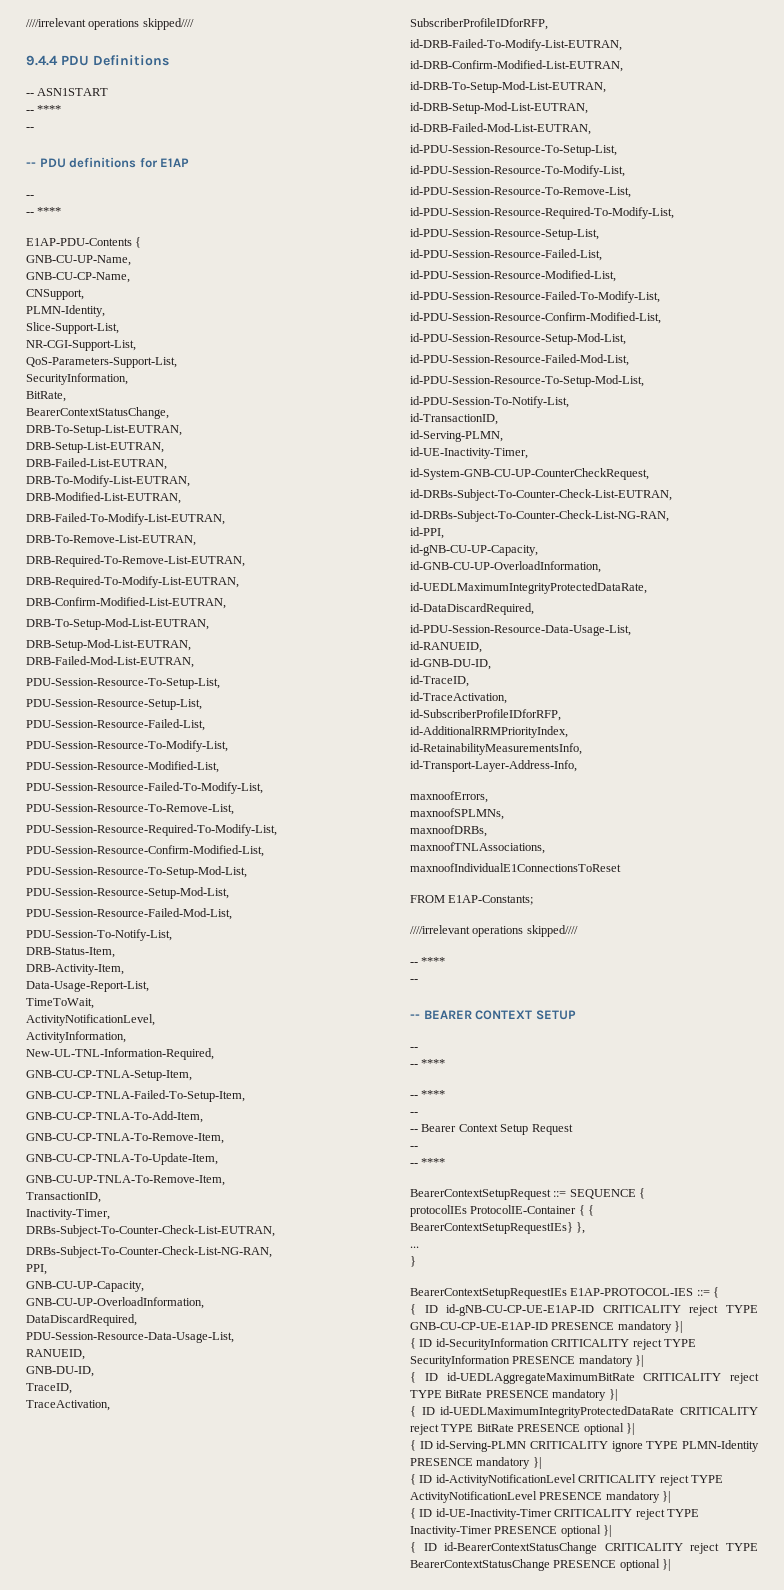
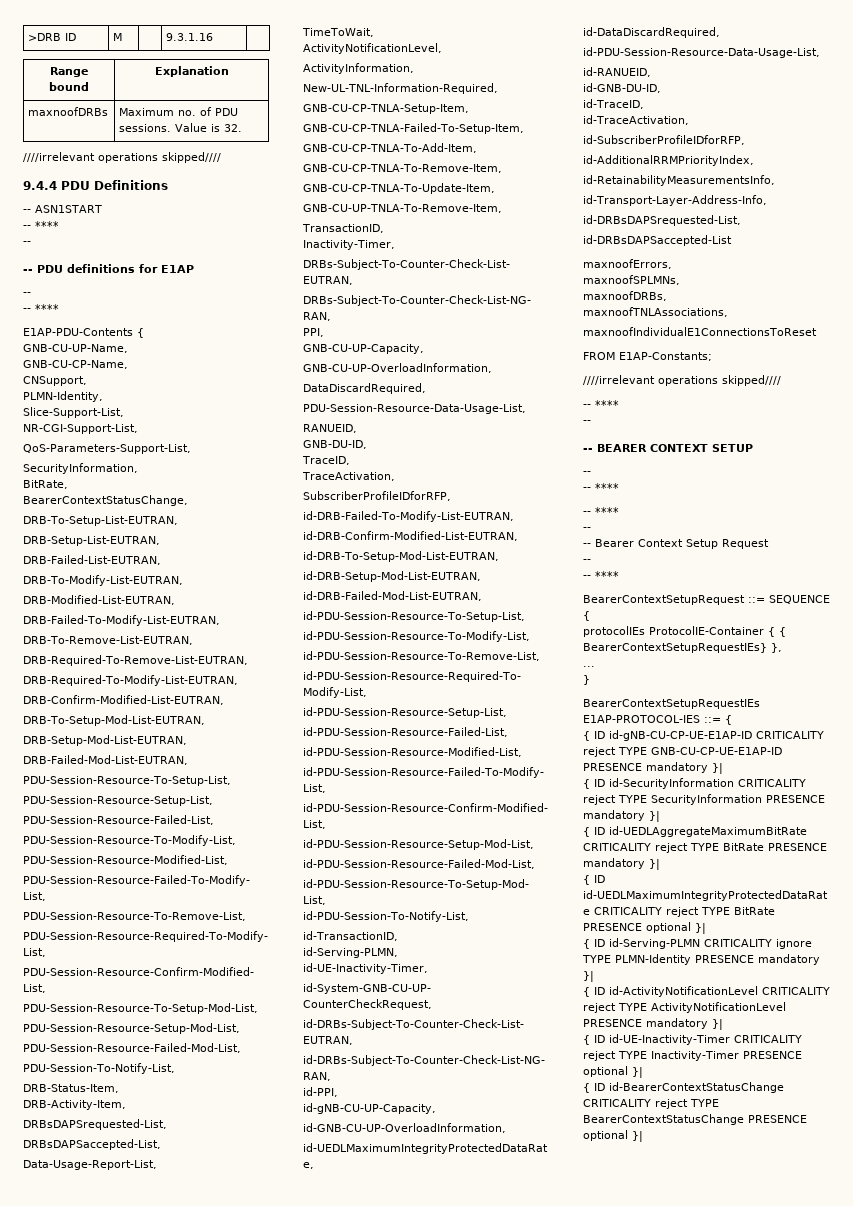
+ >DRB ID | M | | 9.3.1.16 |
+ Range bound | Explanation
+ maxnoofDRBs | Maximum no. of PDU sessions. Value is 32.
+ DRBsDAPSrequested-List,
+ DRBsDAPSaccepted-List,
+ id-DRBsDAPSrequested-List,
+ id-DRBsDAPSaccepted-List

